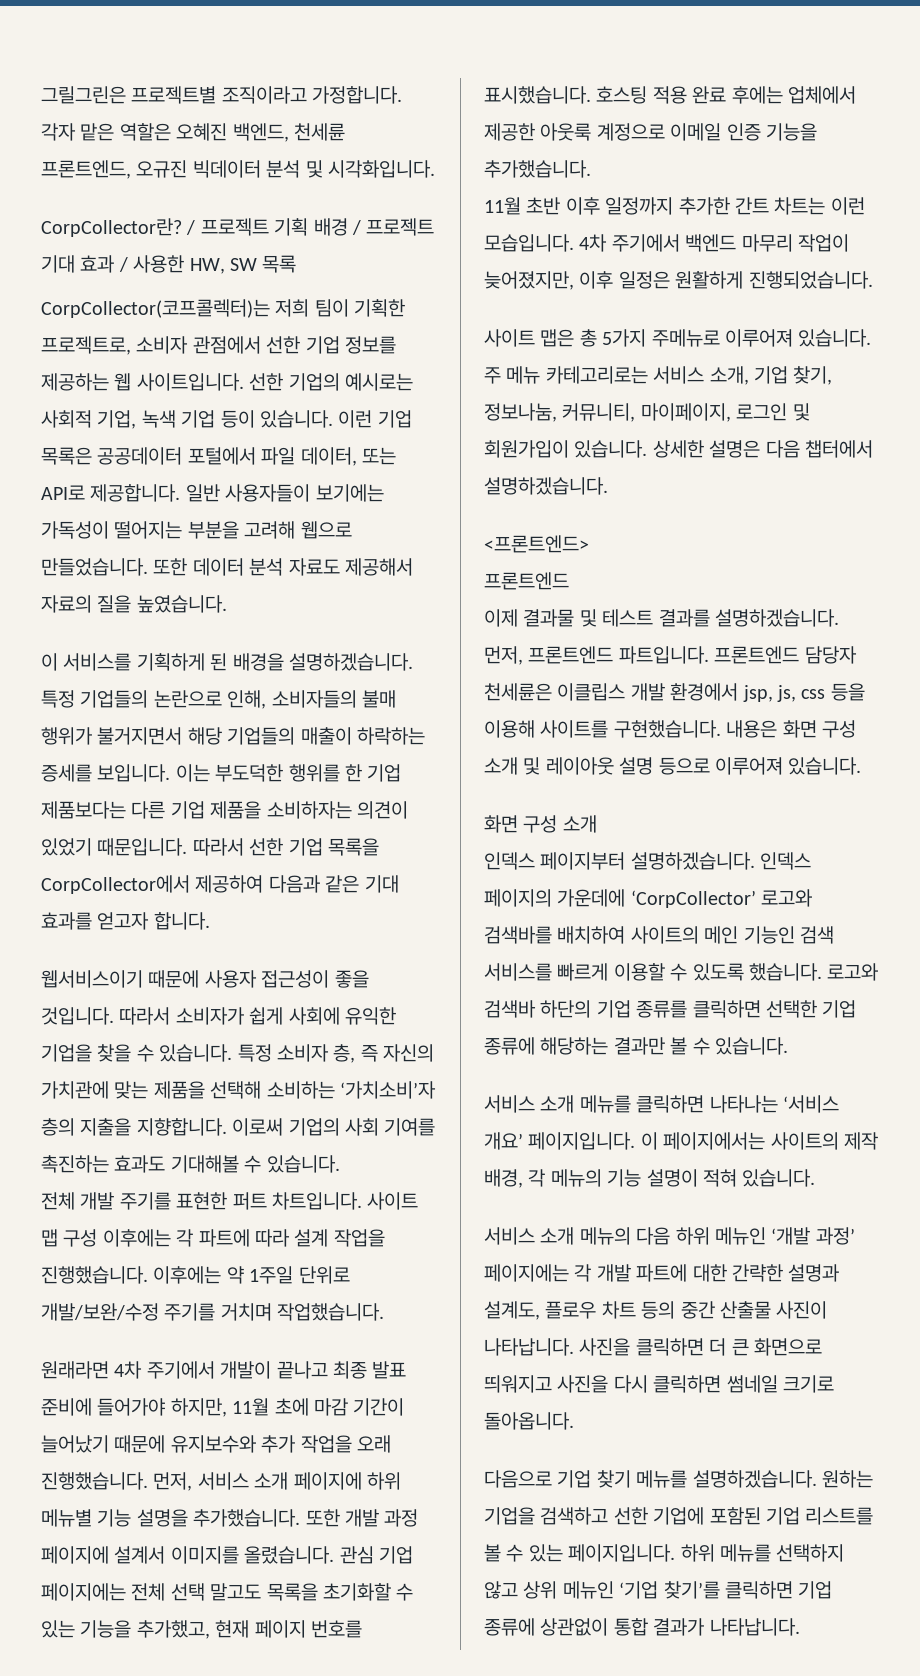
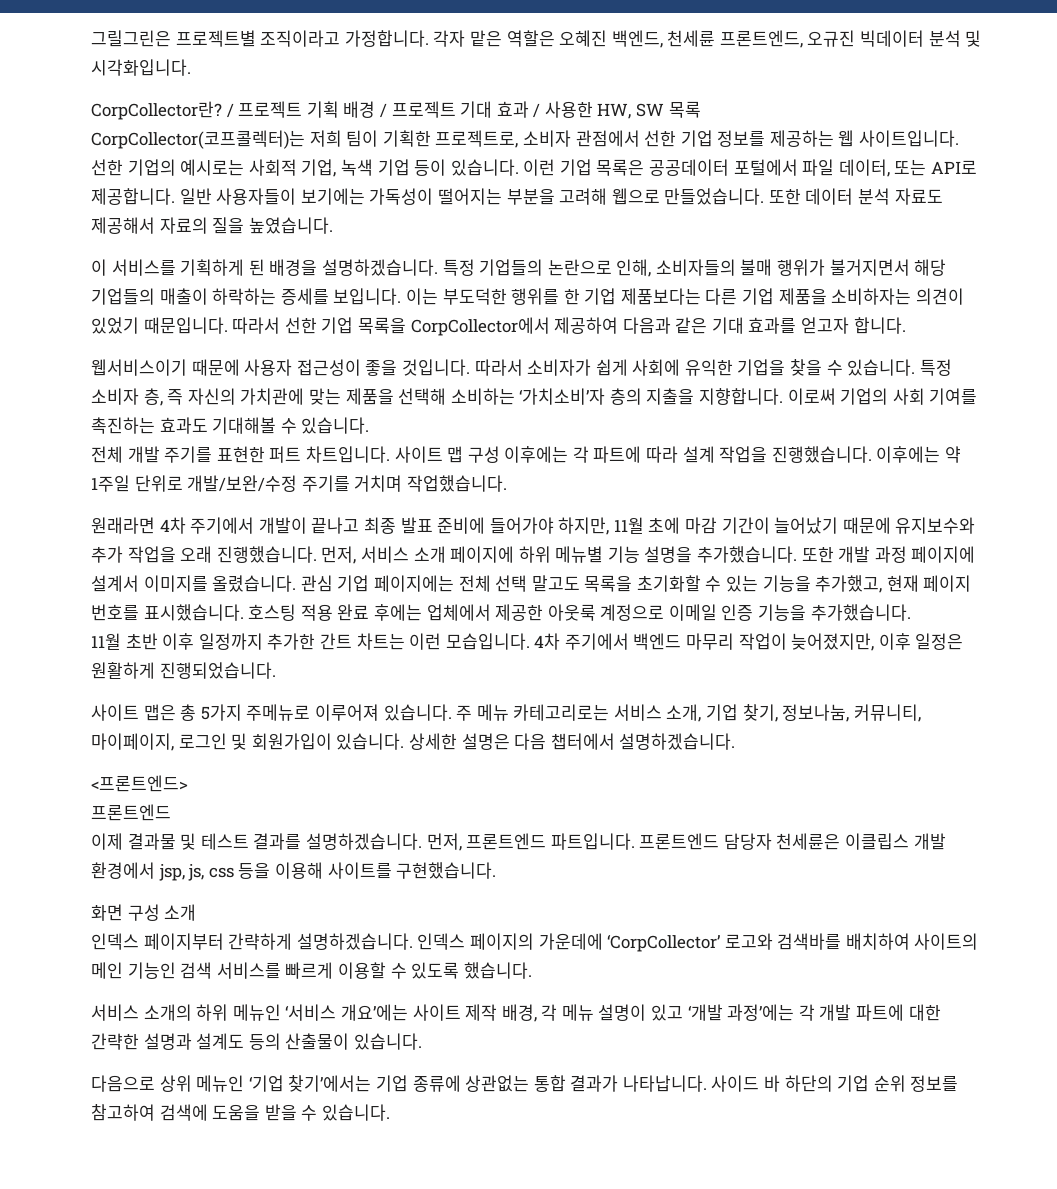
- 내용은 화면 구성 소개 및 레이아웃 설명 등으로 이루어져 있습니다.
- 인덱스 페이지부터 설명하겠습니다.
+ 인덱스 페이지부터 간략하게 설명하겠습니다.
- 인덱스 페이지의 가운데에 ‘CorpCollector’ 로고와 검색바를 배치하여 사이트의 메인 기능인 검색 서비스를 빠르게 이용할 수 있도록 했습니다. 로고와 검색바 하단의 기업 종류를 클릭하면 선택한 기업 종류에 해당하는 결과만 볼 수 있습니다.
- 서비스 소개 메뉴를 클릭하면 나타나는 ‘서비스 개요’ 페이지입니다. 이 페이지에서는 사이트의 제작 배경, 각 메뉴의 기능 설명이 적혀 있습니다.
- 서비스 소개 메뉴의 다음 하위 메뉴인 ‘개발 과정’ 페이지에는 각 개발 파트에 대한 간략한 설명과 설계도, 플로우 차트 등의 중간 산출물 사진이 나타납니다. 사진을 클릭하면 더 큰 화면으로 띄워지고 사진을 다시 클릭하면 썸네일 크기로 돌아옵니다.
- 다음으로 기업 찾기 메뉴를 설명하겠습니다. 원하는 기업을 검색하고 선한 기업에 포함된 기업 리스트를 볼 수 있는 페이지입니다. 하위 메뉴를 선택하지 않고 상위 메뉴인 ‘기업 찾기’를 클릭하면 기업 종류에 상관없이 통합 결과가 나타납니다.
+ 인덱스 페이지의 가운데에 ‘CorpCollector’ 로고와 검색바를 배치하여 사이트의 메인 기능인 검색 서비스를 빠르게 이용할 수 있도록 했습니다.
+ 서비스 소개의 하위 메뉴인 ‘서비스 개요’에는 사이트 제작 배경, 각 메뉴 설명이 있고 ‘개발 과정’에는 각 개발 파트에 대한 간략한 설명과 설계도 등의 산출물이 있습니다.
+ 다음으로 상위 메뉴인 ‘기업 찾기’에서는 기업 종류에 상관없는 통합 결과가 나타납니다.
+ 사이드 바 하단의 기업 순위 정보를 참고하여 검색에 도움을 받을 수 있습니다.

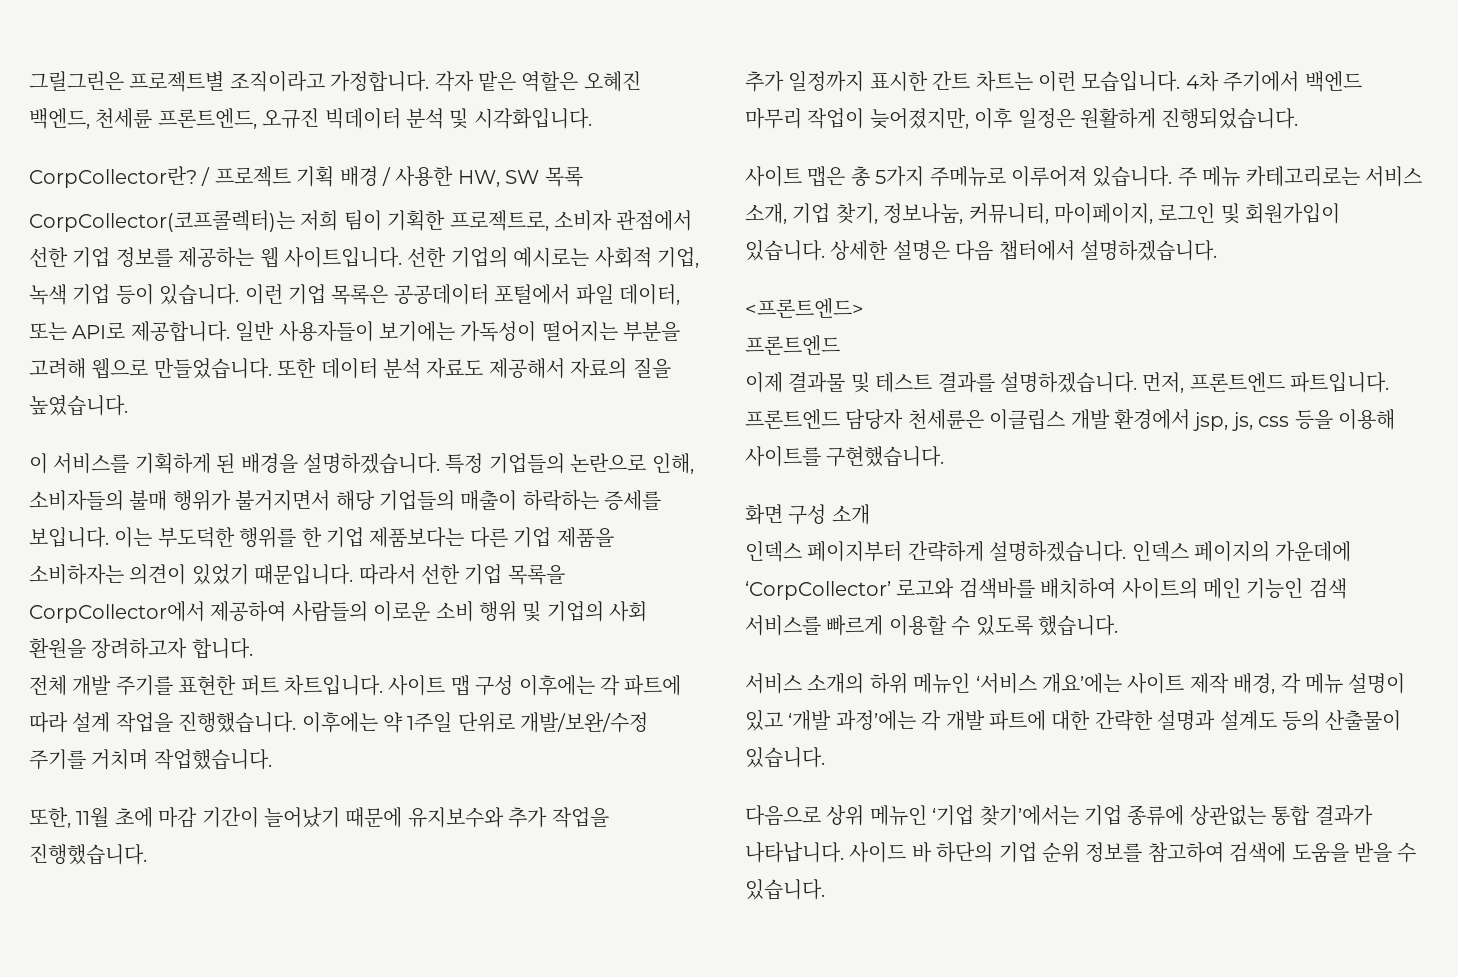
- / 프로젝트 기획 배경 / 프로젝트 기대 효과 / 사용한 HW, SW 목록
+ / 프로젝트 기획 배경 / 사용한 HW, SW 목록
- 따라서 선한 기업 목록을 CorpCollector에서 제공하여 다음과 같은 기대 효과를 얻고자 합니다.
- 웹서비스이기 때문에 사용자 접근성이 좋을 것입니다. 따라서 소비자가 쉽게 사회에 유익한 기업을 찾을 수 있습니다. 특정 소비자 층, 즉 자신의 가치관에 맞는 제품을 선택해 소비하는 ‘가치소비’자 층의 지출을 지향합니다. 이로써 기업의 사회 기여를 촉진하는 효과도 기대해볼 수 있습니다.
+ 따라서 선한 기업 목록을 CorpCollector에서 제공하여 사람들의 이로운 소비 행위 및 기업의 사회 환원을 장려하고자 합니다.
- 원래라면 4차 주기에서 개발이 끝나고 최종 발표 준비에 들어가야 하지만, 11월 초에 마감 기간이 늘어났기 때문에 유지보수와 추가 작업을 오래 진행했습니다. 먼저, 서비스 소개 페이지에 하위 메뉴별 기능 설명을 추가했습니다. 또한 개발 과정 페이지에 설계서 이미지를 올렸습니다. 관심 기업 페이지에는 전체 선택 말고도 목록을 초기화할 수 있는 기능을 추가했고, 현재 페이지 번호를 표시했습니다. 호스팅 적용 완료 후에는 업체에서 제공한 아웃룩 계정으로 이메일 인증 기능을 추가했습니다.
- 11월 초반 이후 일정까지 추가한 간트 차트는 이런 모습입니다.
+ 또한, 11월 초에 마감 기간이 늘어났기 때문에 유지보수와 추가 작업을 진행했습니다.
+ 추가 일정까지 표시한 간트 차트는 이런 모습입니다.

